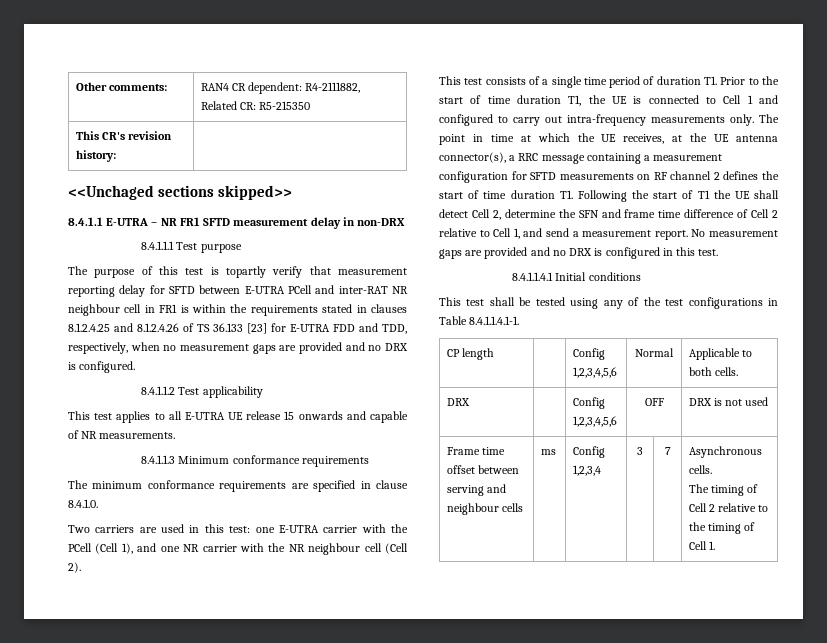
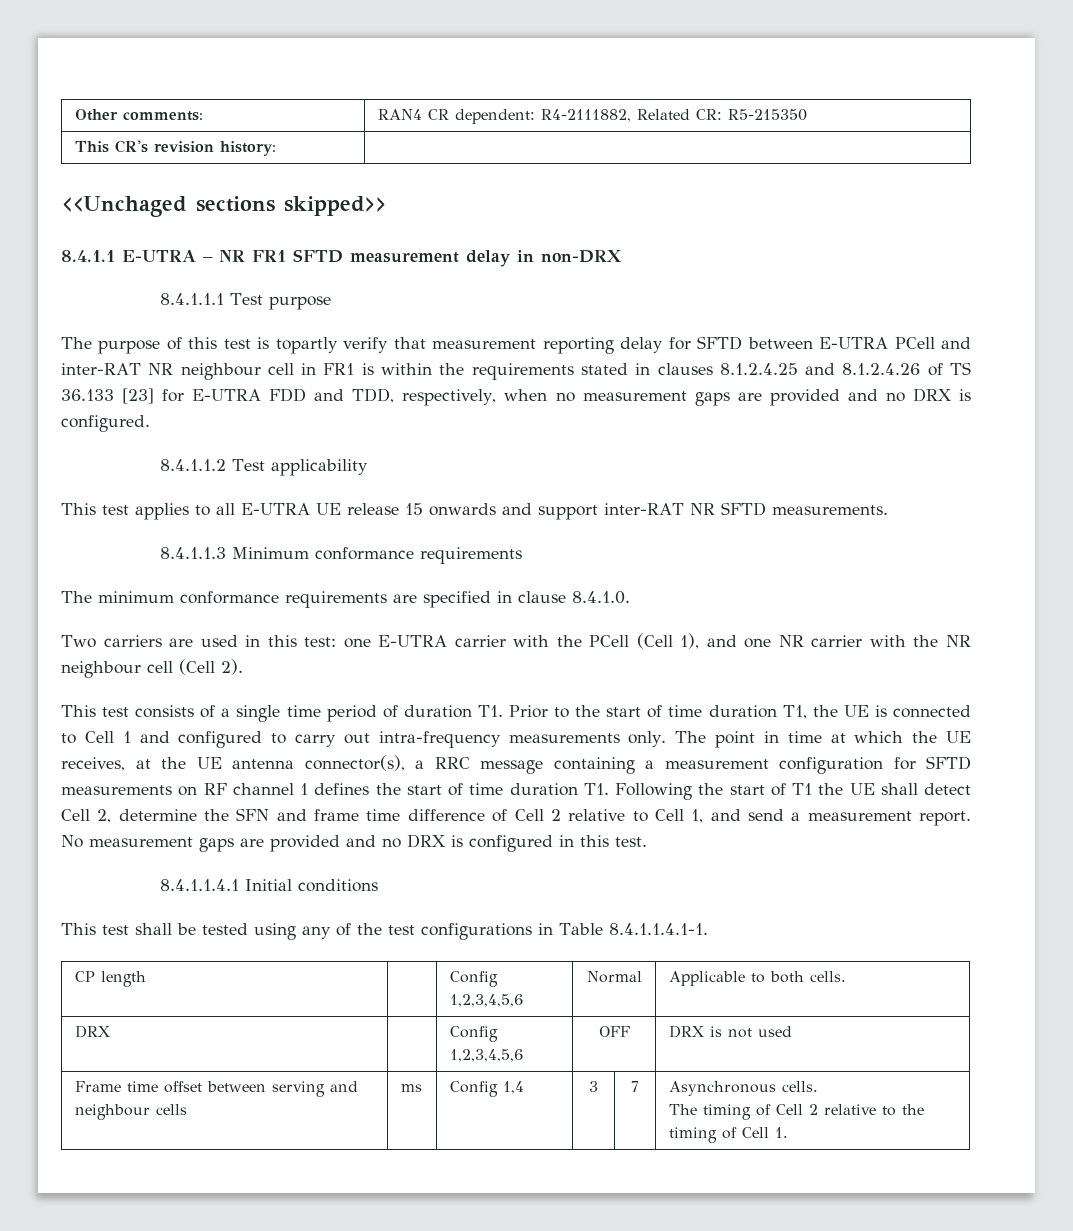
- This test applies to all E-UTRA UE release 15 onwards and capable of NR measurements.
+ This test applies to all E-UTRA UE release 15 onwards and support inter-RAT NR SFTD measurements.
- The point in time at which the UE receives, at the UE antenna connector(s), a RRC message containing a measurement configuration for SFTD measurements on RF channel 2 defines the start of time duration T1. Following the start of T1 the UE shall detect Cell 2, determine the SFN and frame time difference of Cell 2 relative to Cell 1, and send a measurement report.
+ The point in time at which the UE receives, at the UE antenna connector(s), a RRC message containing a measurement configuration for SFTD measurements on RF channel 1 defines the start of time duration T1. Following the start of T1 the UE shall detect Cell 2, determine the SFN and frame time difference of Cell 2 relative to Cell 1, and send a measurement report.
- Frame time offset between serving and neighbour cells | ms | Config 1,2,3,4 | 3 | 7 | Asynchronous cells.
+ Frame time offset between serving and neighbour cells | ms | Config 1,4 | 3 | 7 | Asynchronous cells.

